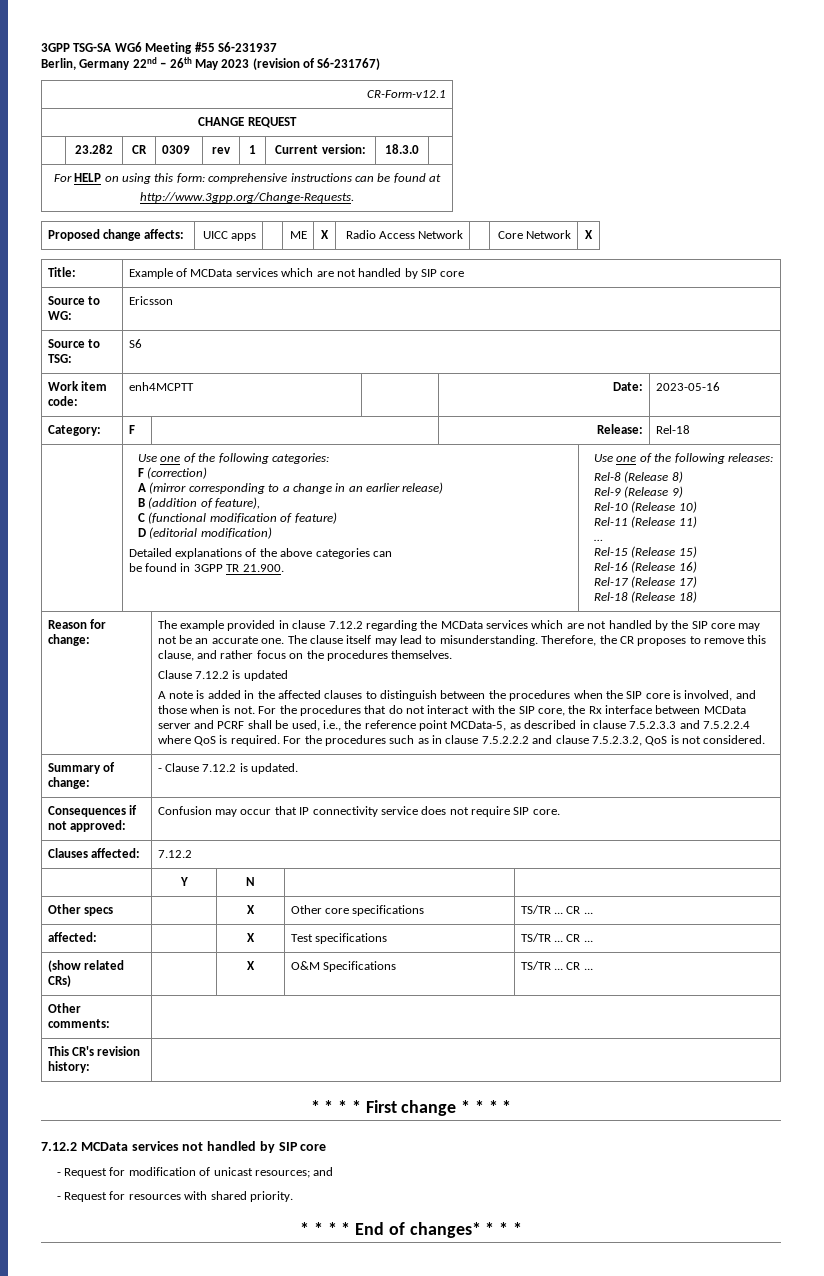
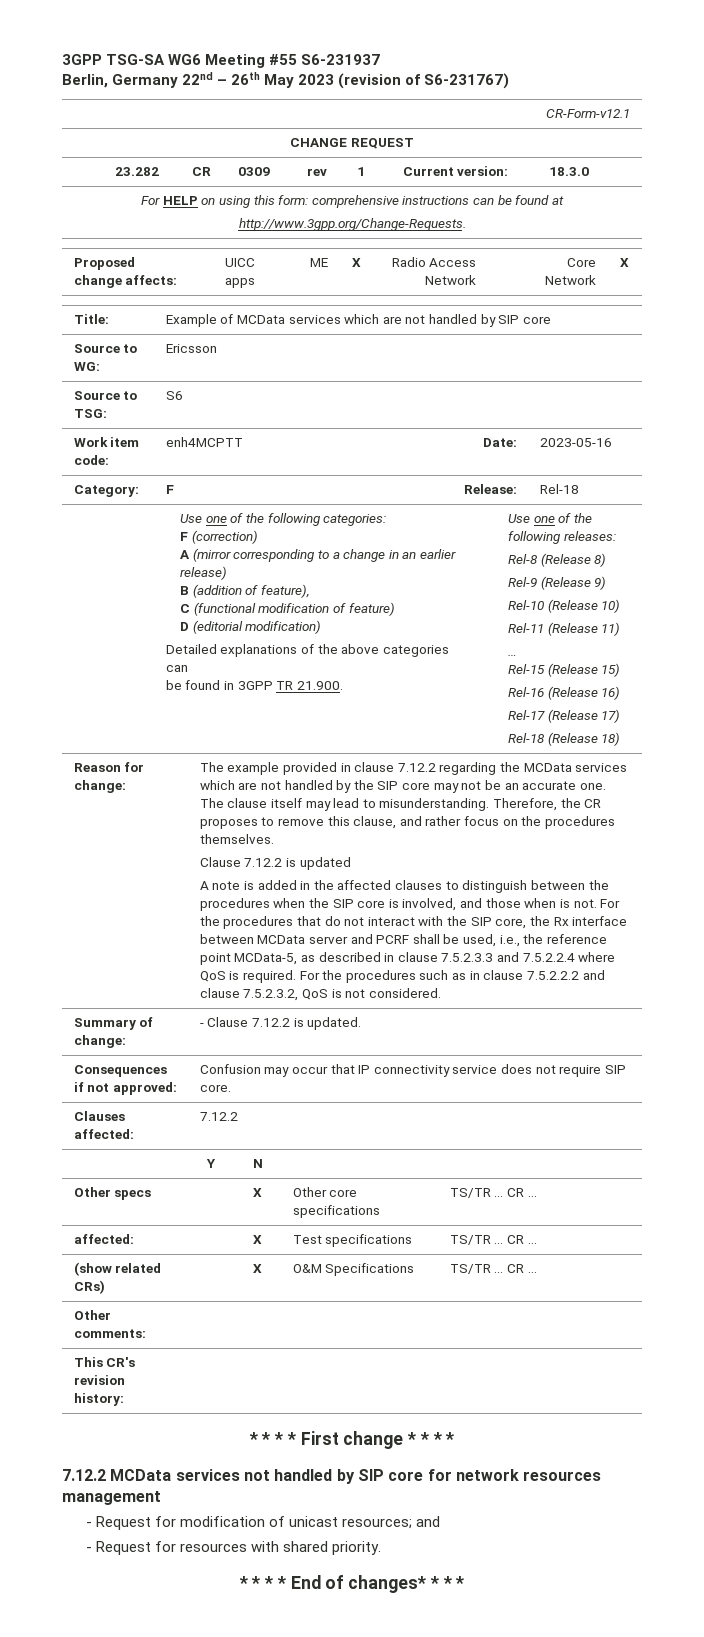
- 7.12.2 MCData services not handled by SIP core
+ 7.12.2 MCData services not handled by SIP core for network resources management

